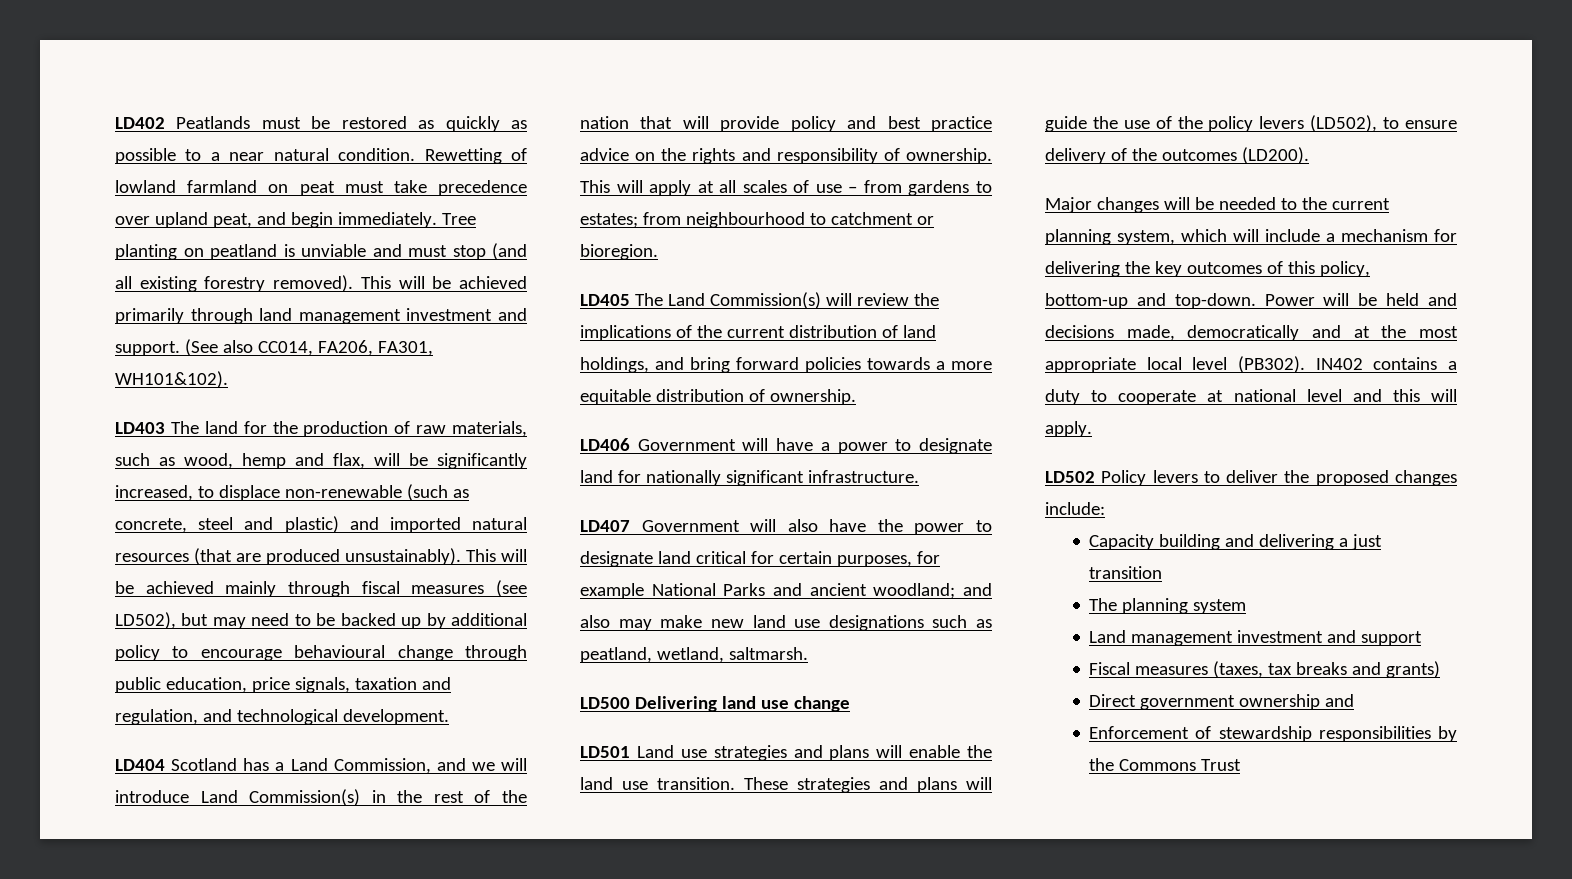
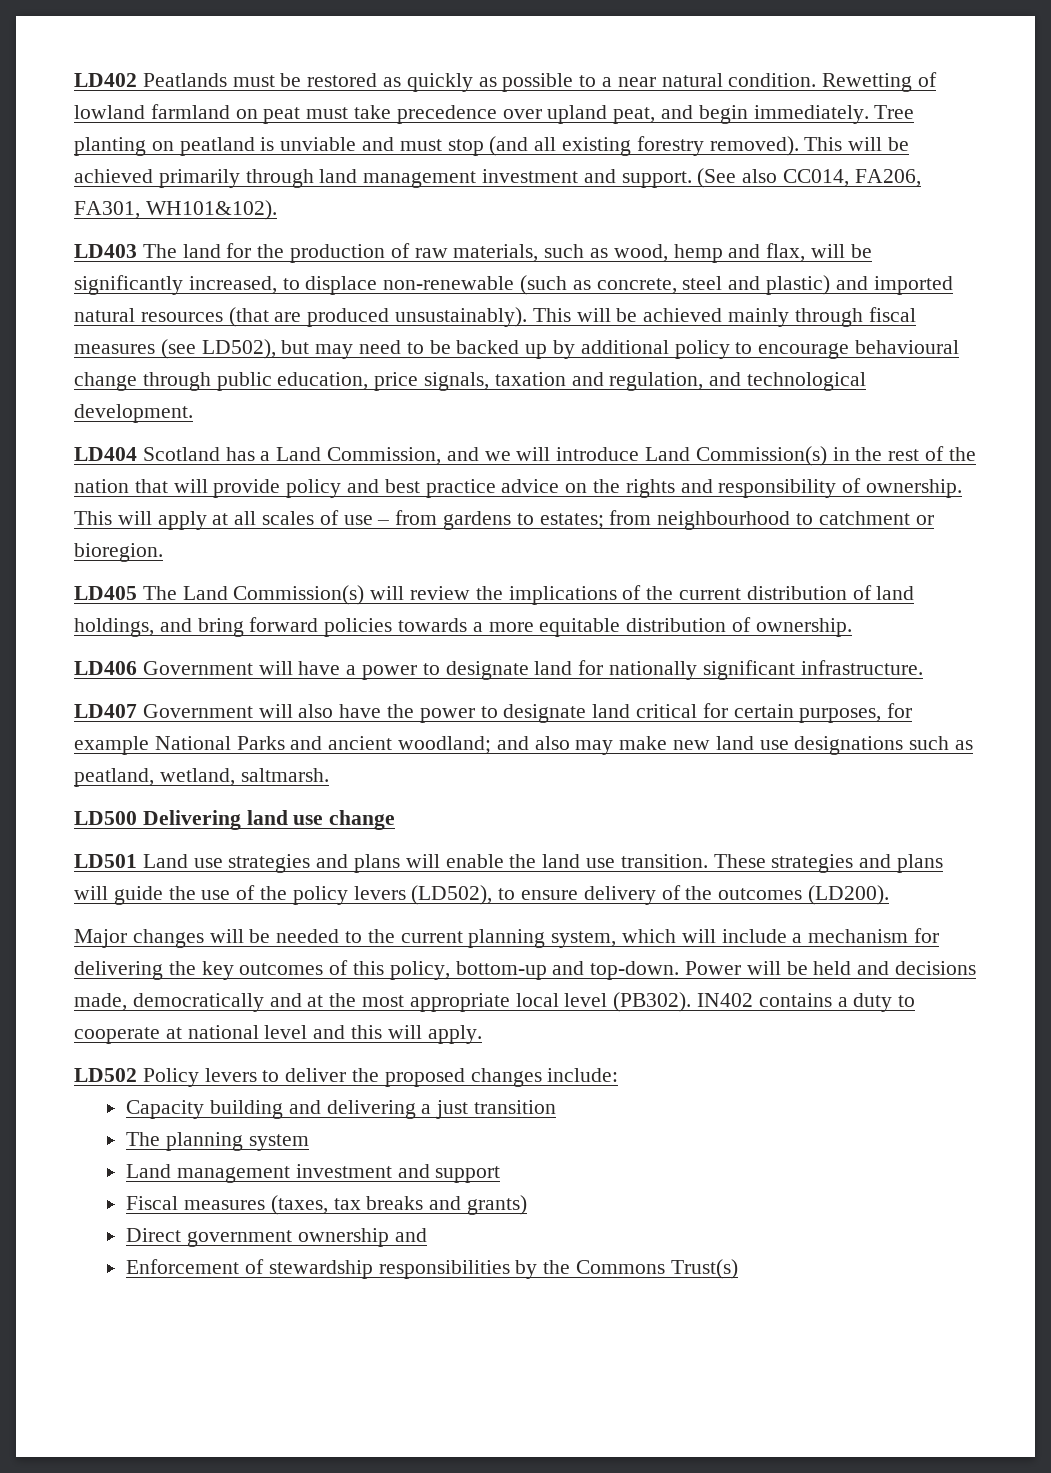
- Enforcement of stewardship responsibilities by the Commons Trust
+ Enforcement of stewardship responsibilities by the Commons Trust(s)

